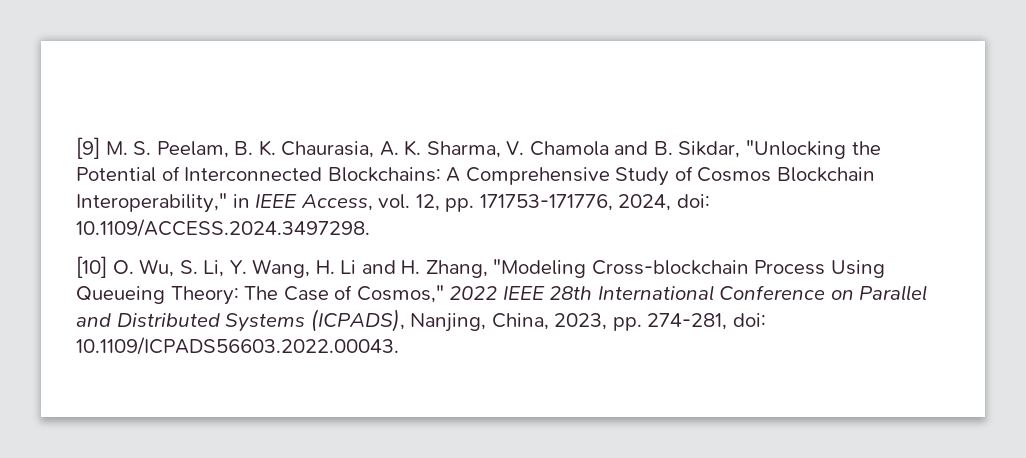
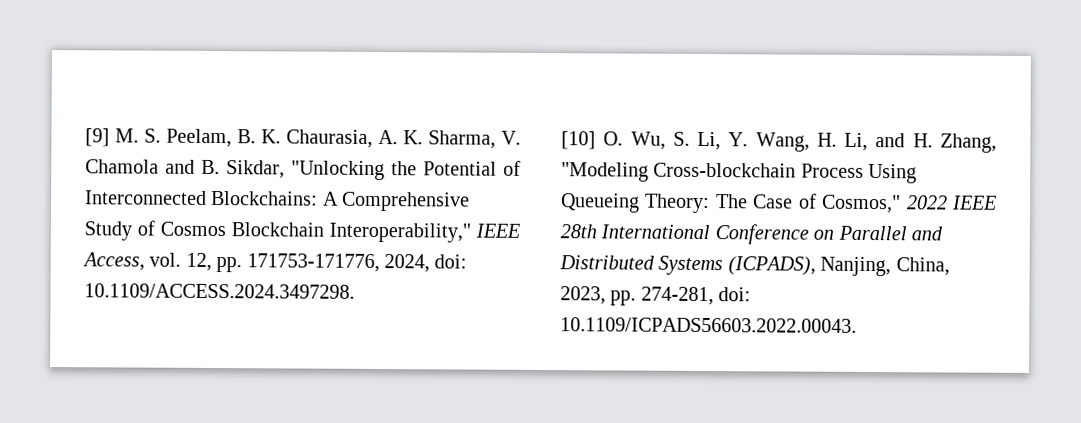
- [9] M. S. Peelam, B. K. Chaurasia, A. K. Sharma, V. Chamola and B. Sikdar, "Unlocking the Potential of Interconnected Blockchains: A Comprehensive Study of Cosmos Blockchain Interoperability," in IEEE Access, vol. 12, pp. 171753-171776, 2024, doi: 10.1109/ACCESS.2024.3497298.
+ [9] M. S. Peelam, B. K. Chaurasia, A. K. Sharma, V. Chamola and B. Sikdar, "Unlocking the Potential of Interconnected Blockchains: A Comprehensive Study of Cosmos Blockchain Interoperability," IEEE Access, vol. 12, pp. 171753-171776, 2024, doi: 10.1109/ACCESS.2024.3497298.
- [10] O. Wu, S. Li, Y. Wang, H. Li and H. Zhang, "Modeling Cross-blockchain Process Using Queueing Theory: The Case of Cosmos," 2022 IEEE 28th International Conference on Parallel and Distributed Systems (ICPADS), Nanjing, China, 2023, pp. 274-281, doi: 10.1109/ICPADS56603.2022.00043.
+ [10] O. Wu, S. Li, Y. Wang, H. Li, and H. Zhang, "Modeling Cross-blockchain Process Using Queueing Theory: The Case of Cosmos," 2022 IEEE 28th International Conference on Parallel and Distributed Systems (ICPADS), Nanjing, China, 2023, pp. 274-281, doi: 10.1109/ICPADS56603.2022.00043.

